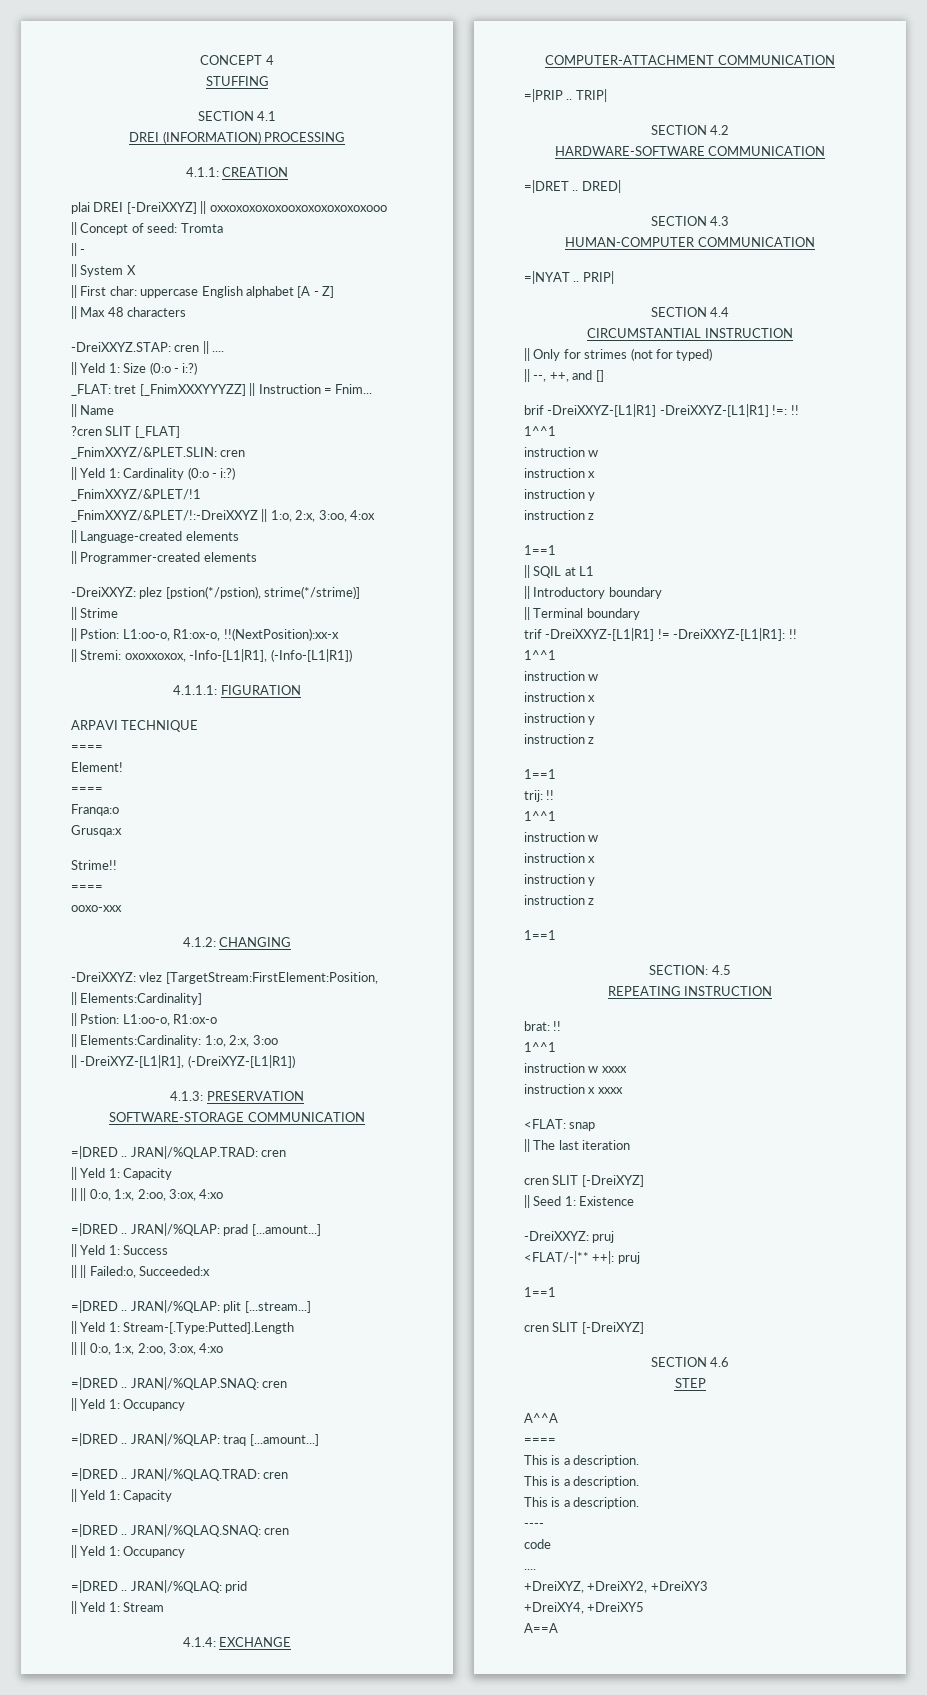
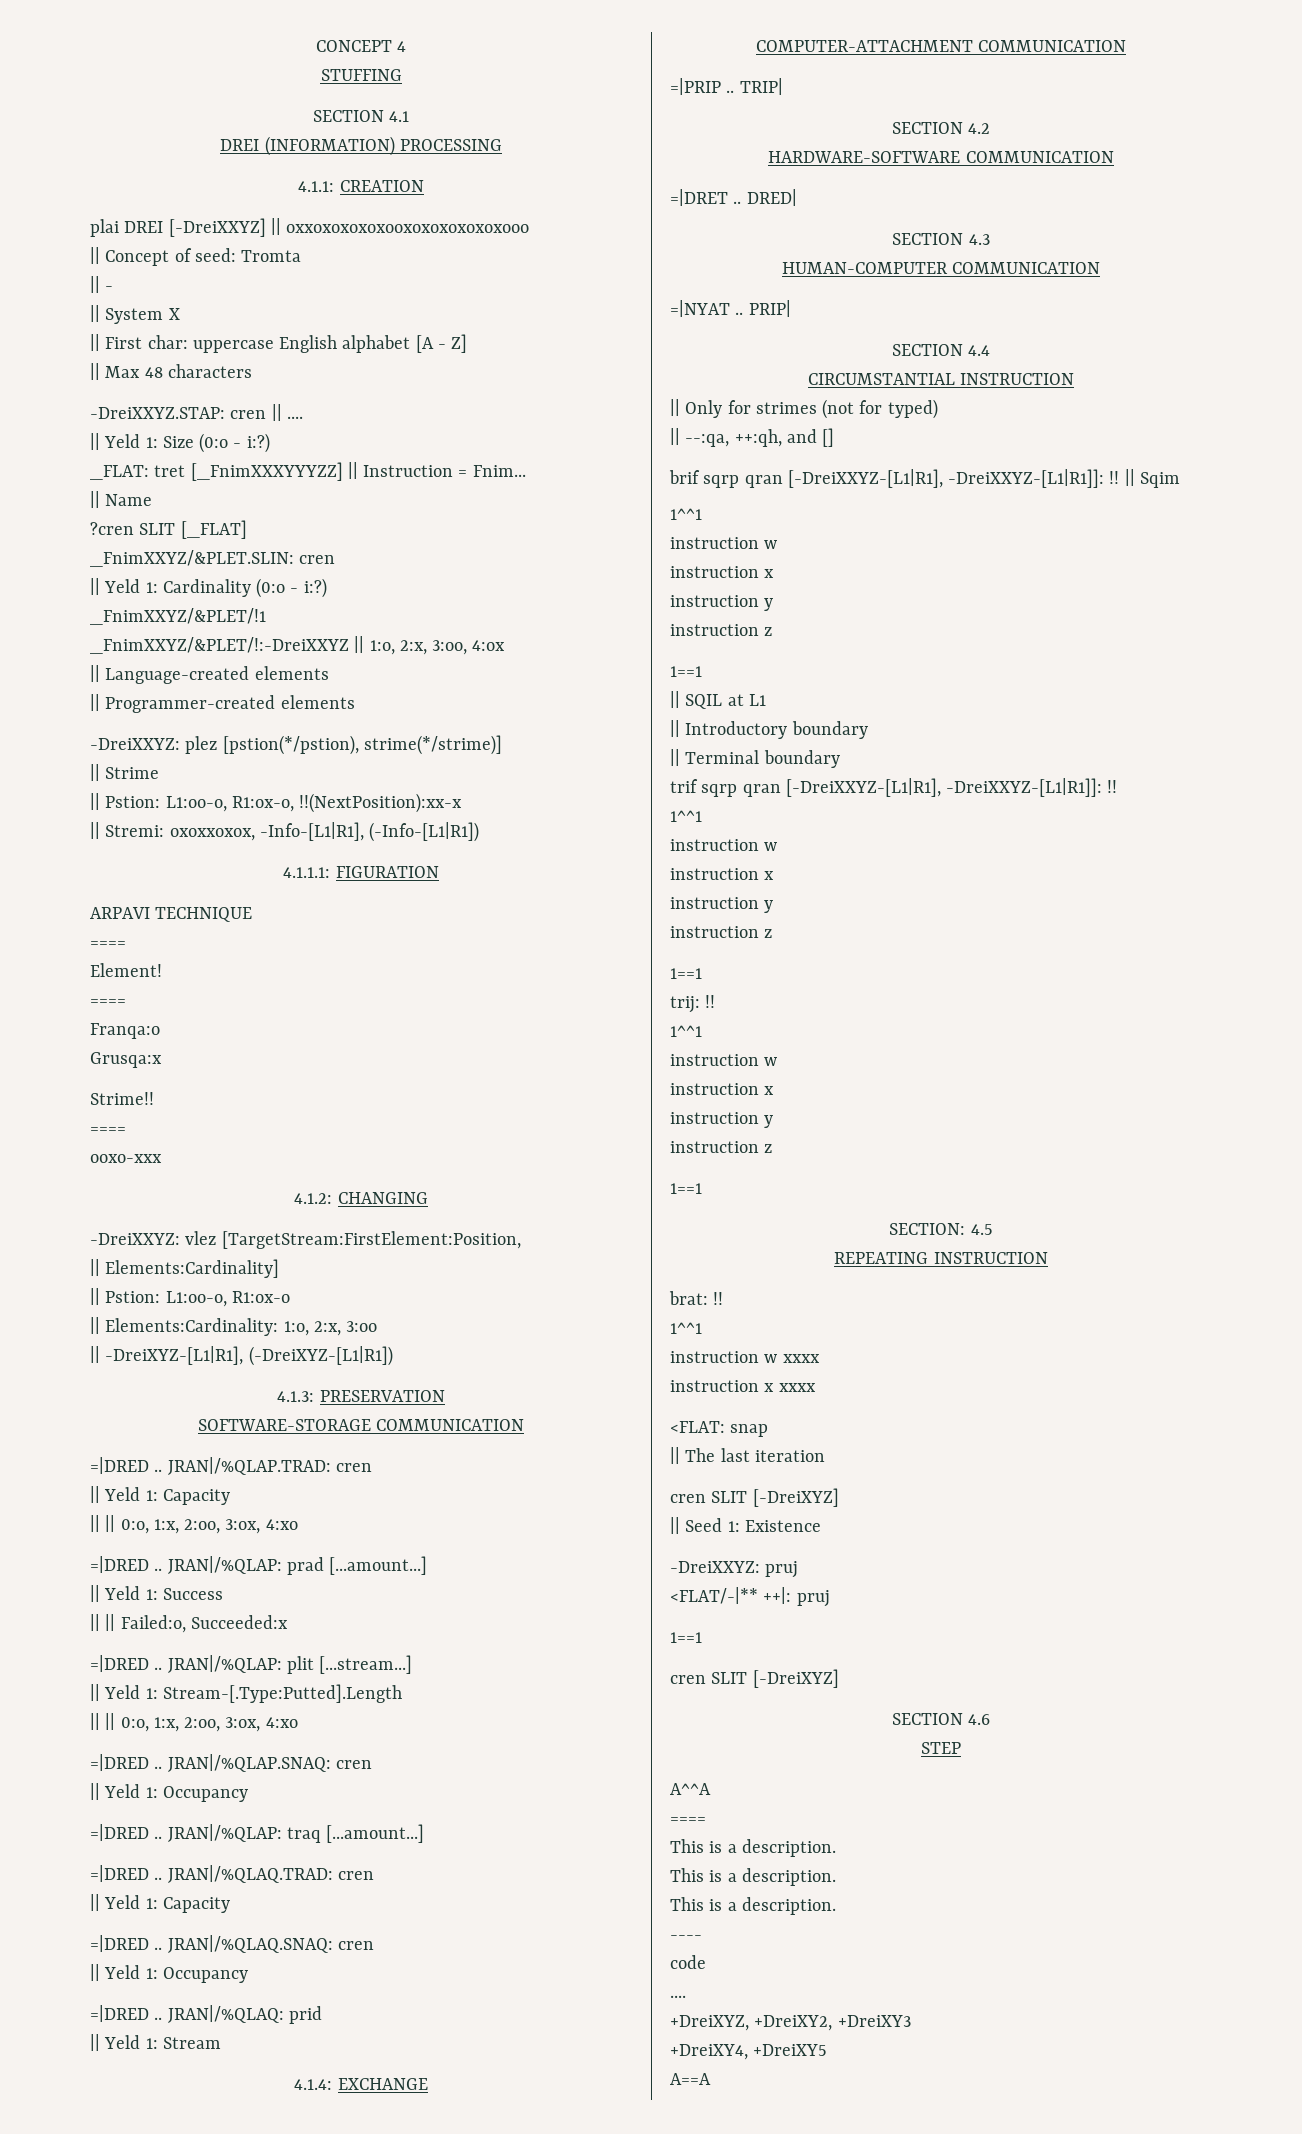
- || --, ++, and []
+ || --:qa, ++:qh, and []
- brif -DreiXXYZ-[L1|R1] -DreiXXYZ-[L1|R1] !=: !!
+ brif sqrp qran [-DreiXXYZ-[L1|R1], -DreiXXYZ-[L1|R1]]: !! || Sqim
- trif -DreiXXYZ-[L1|R1] != -DreiXXYZ-[L1|R1]: !!
+ trif sqrp qran [-DreiXXYZ-[L1|R1], -DreiXXYZ-[L1|R1]]: !!

